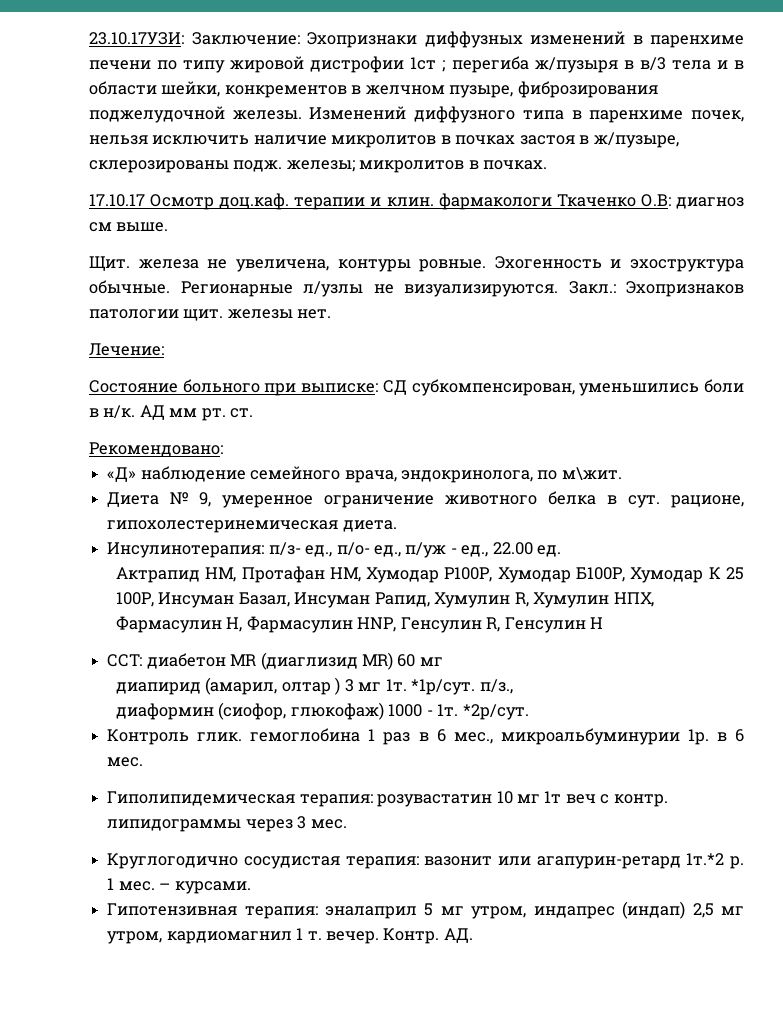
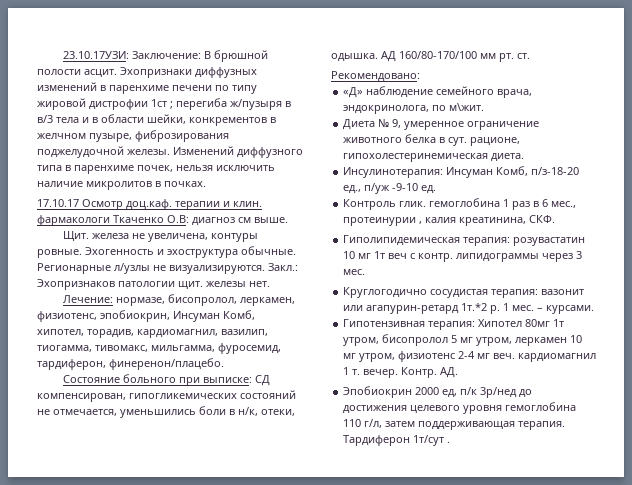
- 23.10.17УЗИ: Заключение: Эхопризнаки диффузных изменений в паренхиме печени по типу жировой дистрофии 1ст ; перегиба ж/пузыря в в/3 тела и в области шейки, конкрементов в желчном пузыре, фиброзирования поджелудочной железы.
+ 23.10.17УЗИ: Заключение: В брюшной полости асцит. Эхопризнаки диффузных изменений в паренхиме печени по типу жировой дистрофии 1ст ; перегиба ж/пузыря в в/3 тела и в области шейки, конкрементов в желчном пузыре, фиброзирования поджелудочной железы.
- Изменений диффузного типа в паренхиме почек, нельзя исключить наличие микролитов в почках застоя в ж/пузыре, склерозированы подж. железы; микролитов в почках.
+ Изменений диффузного типа в паренхиме почек, нельзя исключить наличие микролитов в почках.
- Лечение:
+ Лечение: нормазе, бисопролол, леркамен, физиотенс, эпобиокрин, Инсуман Комб, хипотел, торадив, кардиомагнил, вазилип, тиогамма, тивомакс, мильгамма, фуросемид, тардиферон, финеренон/плацебо.
- Состояние больного при выписке: СД субкомпенсирован, уменьшились боли в н/к. АД мм рт. ст.
+ Состояние больного при выписке: СД компенсирован, гипогликемических состояний не отмечается, уменьшились боли в н/к, отеки, одышка. АД 160/80-170/100 мм рт. ст.
- Инсулинотерапия: п/з- ед., п/о- ед., п/уж - ед., 22.00 ед.
- Актрапид НМ, Протафан НМ, Хумодар Р100Р, Хумодар Б100Р, Хумодар К 25 100Р, Инсуман Базал, Инсуман Рапид, Хумулин R, Хумулин НПХ, Фармасулин Н, Фармасулин НNР, Генсулин R, Генсулин Н
- ССТ: диабетон МR (диаглизид МR) 60 мг
- диапирид (амарил, олтар ) 3 мг 1т. *1р/сут. п/з.,
- диаформин (сиофор, глюкофаж) 1000 - 1т. *2р/сут.
+ Инсулинотерапия: Инсуман Комб, п/з-18-20 ед., п/уж -9-10 ед.
- Контроль глик. гемоглобина 1 раз в 6 мес., микроальбуминурии 1р. в 6 мес.
+ Контроль глик. гемоглобина 1 раз в 6 мес., протеинурии , калия креатинина, СКФ.
- Гипотензивная терапия: эналаприл 5 мг утром, индапрес (индап) 2,5 мг утром, кардиомагнил 1 т. вечер.
+ Гипотензивная терапия: Хипотел 80мг 1т утром, бисопролол 5 мг утром, леркамен 10 мг утром, физиотенс 2-4 мг веч. кардиомагнил 1 т. вечер.
+ Эпобиокрин 2000 ед, п/к 3р/нед до достижения целевого уровня гемоглобина 110 г/л, затем поддерживающая терапия. Тардиферон 1т/сут .

